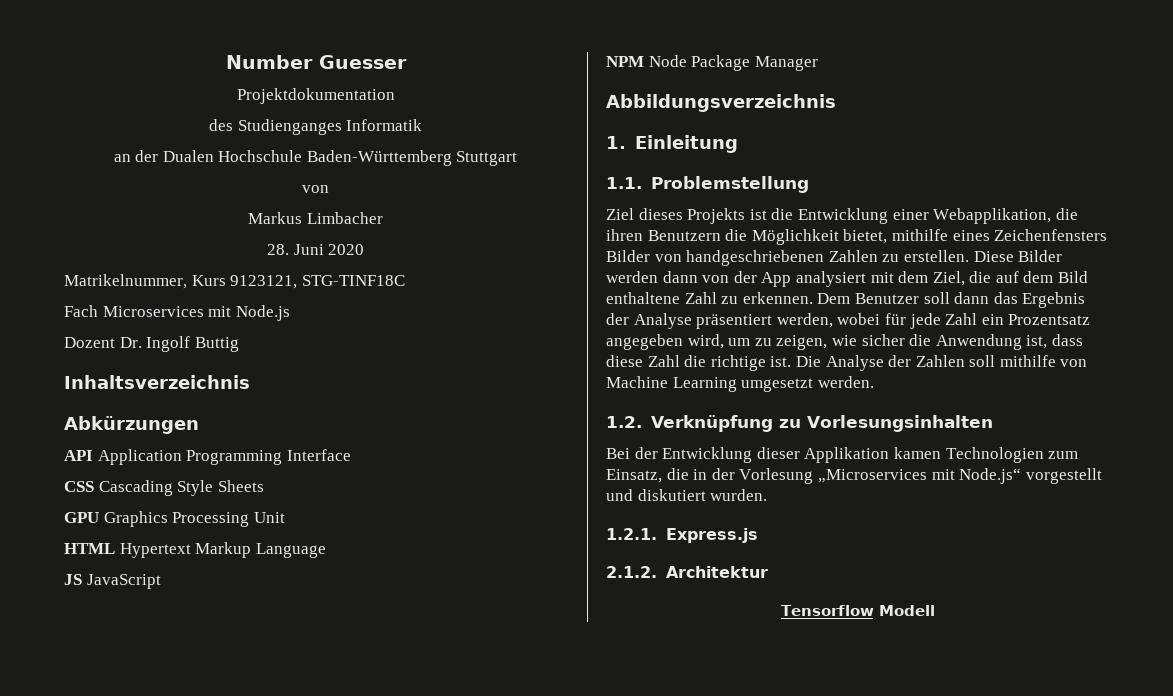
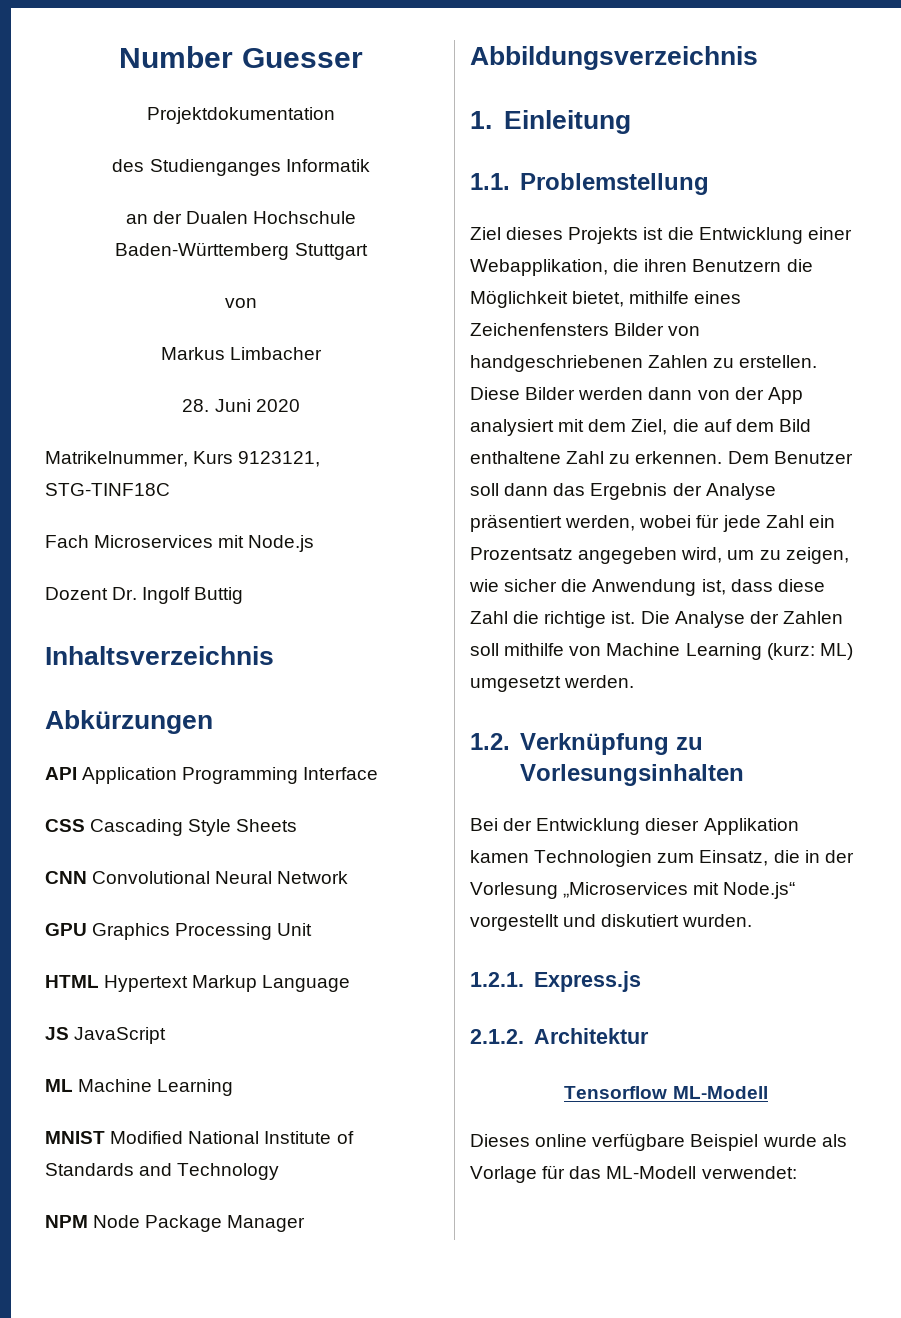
+ CNN Convolutional Neural Network
+ ML Machine Learning
+ MNIST Modified National Institute of Standards and Technology
- Die Analyse der Zahlen soll mithilfe von Machine Learning umgesetzt werden.
+ Die Analyse der Zahlen soll mithilfe von Machine Learning (kurz: ML) umgesetzt werden.
- Tensorflow Modell
+ Tensorflow ML-Modell
+ Dieses online verfügbare Beispiel wurde als Vorlage für das ML-Modell verwendet:

